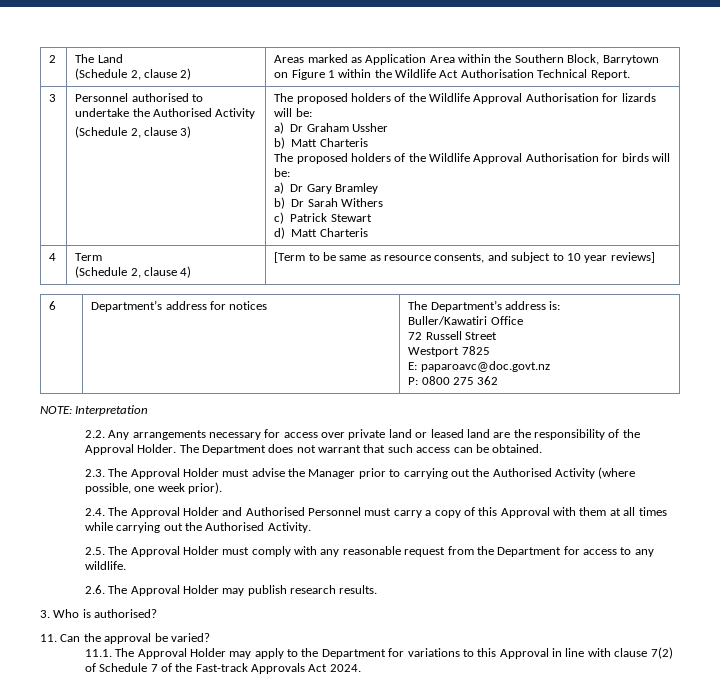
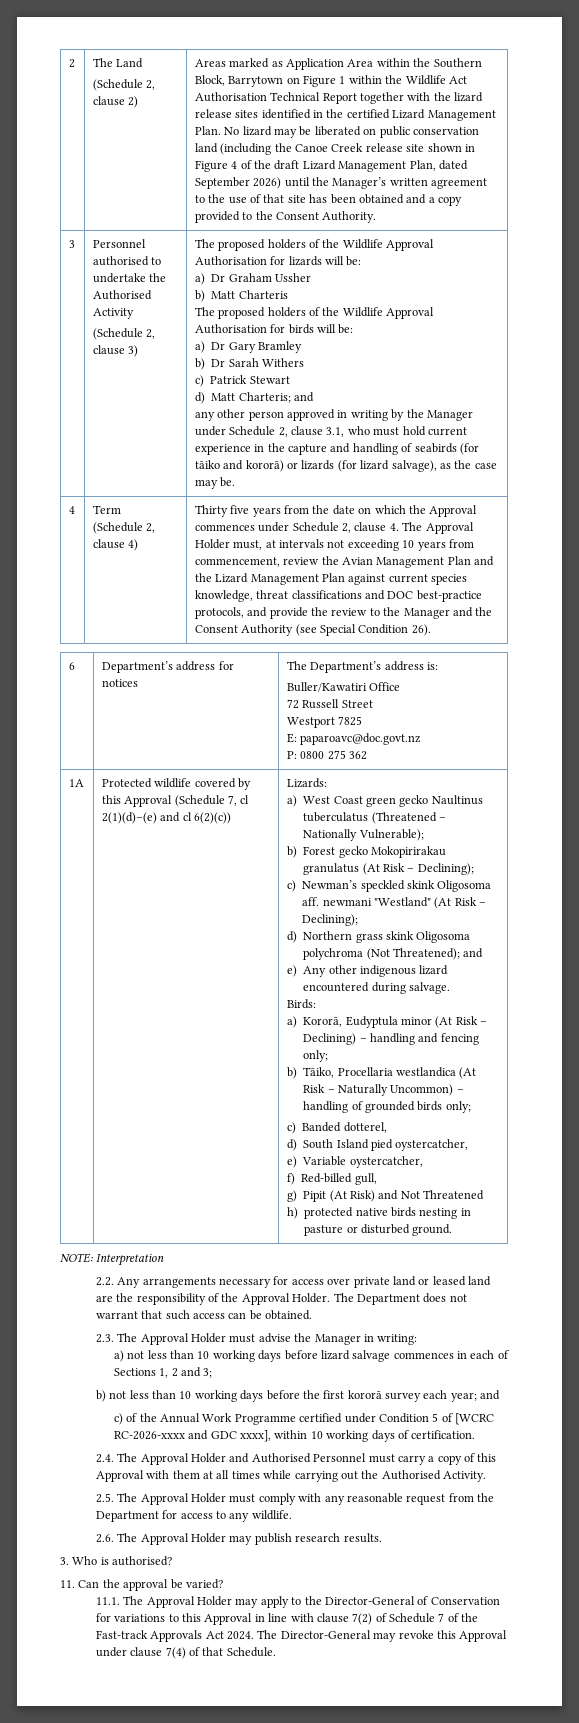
- Areas marked as Application Area within the Southern Block, Barrytown on Figure 1 within the Wildlife Act Authorisation Technical Report.
+ Areas marked as Application Area within the Southern Block, Barrytown on Figure 1 within the Wildlife Act Authorisation Technical Report together with the lizard release sites identified in the certified Lizard Management Plan. No lizard may be liberated on public conservation land (including the Canoe Creek release site shown in Figure 4 of the draft Lizard Management Plan, dated September 2026) until the Manager’s written agreement to the use of that site has been obtained and a copy provided to the Consent Authority.
- d) Matt Charteris
+ d) Matt Charteris; and
+ any other person approved in writing by the Manager under Schedule 2, clause 3.1, who must hold current experience in the capture and handling of seabirds (for tāiko and kororā) or lizards (for lizard salvage), as the case may be.
- [Term to be same as resource consents, and subject to 10 year reviews]
+ Thirty five years from the date on which the Approval commences under Schedule 2, clause 4. The Approval Holder must, at intervals not exceeding 10 years from commencement, review the Avian Management Plan and the Lizard Management Plan against current species knowledge, threat classifications and DOC best-practice protocols, and provide the review to the Manager and the Consent Authority (see Special Condition 26).
+ 1A | Protected wildlife covered by this Approval (Schedule 7, cl 2(1)(d)–(e) and cl 6(2)(c)) | Lizards:
+ a) West Coast green gecko Naultinus tuberculatus (Threatened – Nationally Vulnerable);
+ b) Forest gecko Mokopirirakau granulatus (At Risk – Declining);
+ c) Newman’s speckled skink Oligosoma aff. newmani "Westland" (At Risk – Declining);
+ d) Northern grass skink Oligosoma polychroma (Not Threatened); and
+ e) Any other indigenous lizard encountered during salvage.
+ Birds:
+ a) Kororā, Eudyptula minor (At Risk – Declining) – handling and fencing only;
+ b) Tāiko, Procellaria westlandica (At Risk – Naturally Uncommon) – handling of grounded birds only;
+ c) Banded dotterel,
+ d) South Island pied oystercatcher,
+ e) Variable oystercatcher,
+ f) Red-billed gull,
+ g) Pipit (At Risk) and Not Threatened
+ h) protected native birds nesting in pasture or disturbed ground.
- 2.3. The Approval Holder must advise the Manager prior to carrying out the Authorised Activity (where possible, one week prior).
+ 2.3. The Approval Holder must advise the Manager in writing:
+ a) not less than 10 working days before lizard salvage commences in each of Sections 1, 2 and 3;
+ b) not less than 10 working days before the first kororā survey each year; and
+ c) of the Annual Work Programme certified under Condition 5 of [WCRC RC-2026-xxxx and GDC xxxx], within 10 working days of certification.
- 11.1. The Approval Holder may apply to the Department for variations to this Approval in line with clause 7(2) of Schedule 7 of the Fast-track Approvals Act 2024.
+ 11.1. The Approval Holder may apply to the Director-General of Conservation for variations to this Approval in line with clause 7(2) of Schedule 7 of the Fast-track Approvals Act 2024.
+ The Director-General may revoke this Approval under clause 7(4) of that Schedule.

